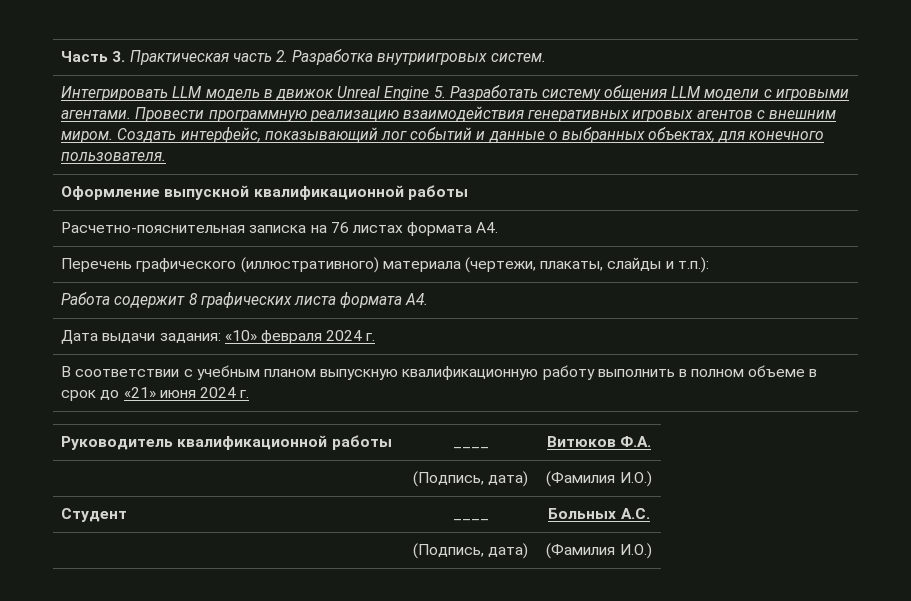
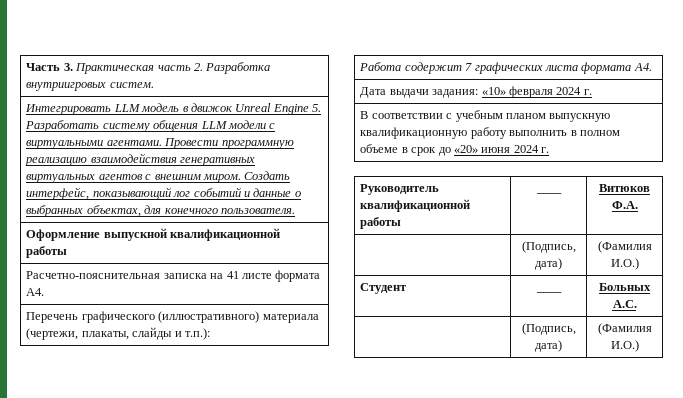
- Интегрировать LLM модель в движок Unreal Engine 5. Разработать систему общения LLM модели с игровыми агентами. Провести программную реализацию взаимодействия генеративных игровых агентов с внешним миром. Создать интерфейс, показывающий лог событий и данные о выбранных объектах, для конечного пользователя.
+ Интегрировать LLM модель в движок Unreal Engine 5. Разработать систему общения LLM модели с виртуальными агентами. Провести программную реализацию взаимодействия генеративных виртуальных агентов с внешним миром. Создать интерфейс, показывающий лог событий и данные о выбранных объектах, для конечного пользователя.
- Расчетно-пояснительная записка на 76 листах формата A4.
+ Расчетно-пояснительная записка на 41 листе формата A4.
- Работа содержит 8 графических листа формата A4.
+ Работа содержит 7 графических листа формата A4.
- В соответствии с учебным планом выпускную квалификационную работу выполнить в полном объеме в срок до «21» июня 2024 г.
+ В соответствии с учебным планом выпускную квалификационную работу выполнить в полном объеме в срок до «20» июня 2024 г.

